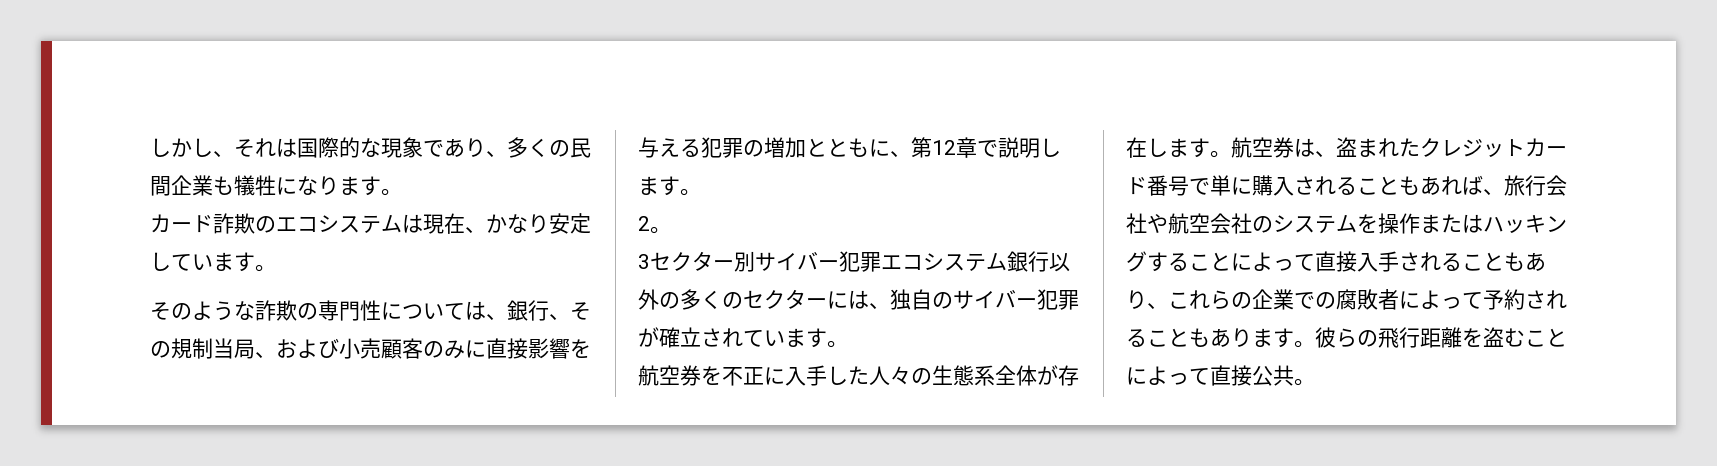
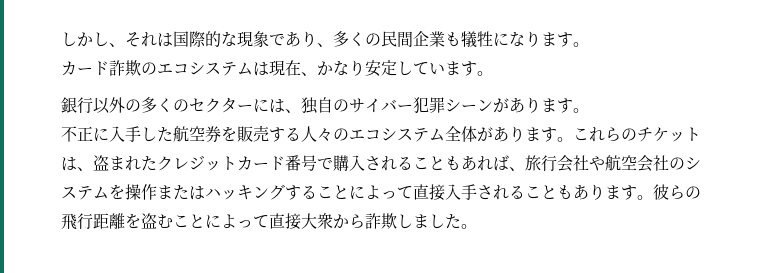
- そのような詐欺の専門性については、銀行、その規制当局、および小売顧客のみに直接影響を与える犯罪の増加とともに、第12章で説明します。
- 2。
- 3セクター別サイバー犯罪エコシステム銀行以外の多くのセクターには、独自のサイバー犯罪が確立されています。
- 航空券を不正に入手した人々の生態系全体が存在します。航空券は、盗まれたクレジットカード番号で単に購入されることもあれば、旅行会社や航空会社のシステムを操作またはハッキングすることによって直接入手されることもあり、これらの企業での腐敗者によって予約されることもあります。
+ 銀行以外の多くのセクターには、独自のサイバー犯罪シーンがあります。
+ 不正に入手した航空券を販売する人々のエコシステム全体があります。これらのチケットは、盗まれたクレジットカード番号で購入されることもあれば、旅行会社や航空会社のシステムを操作またはハッキングすることによって直接入手されることもあります。
- 彼らの飛行距離を盗むことによって直接公共。
+ 彼らの飛行距離を盗むことによって直接大衆から詐欺しました。

